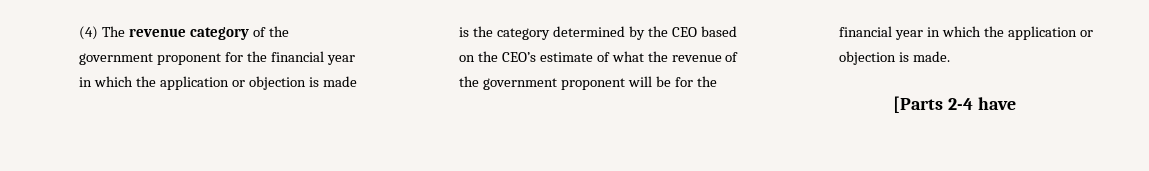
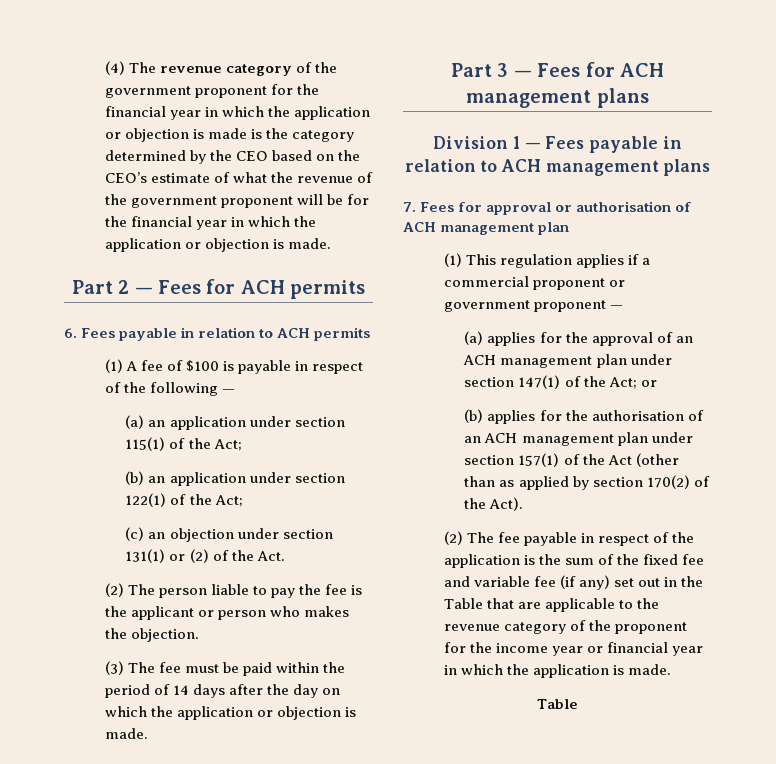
- [Parts 2-4 have
+ Part 2 — Fees for ACH permits
+ 6. Fees payable in relation to ACH permits
+ (1) A fee of $100 is payable in respect of the following —
+ (a) an application under section 115(1) of the Act;
+ (b) an application under section 122(1) of the Act;
+ (c) an objection under section 131(1) or (2) of the Act.
+ (2) The person liable to pay the fee is the applicant or person who makes the objection.
+ (3) The fee must be paid within the period of 14 days after the day on which the application or objection is made.
+ Part 3 — Fees for ACH management plans
+ Division 1 — Fees payable in relation to ACH management plans
+ 7. Fees for approval or authorisation of ACH management plan
+ (1) This regulation applies if a commercial proponent or government proponent —
+ (a) applies for the approval of an ACH management plan under section 147(1) of the Act; or
+ (b) applies for the authorisation of an ACH management plan under section 157(1) of the Act (other than as applied by section 170(2) of the Act).
+ (2) The fee payable in respect of the application is the sum of the fixed fee and variable fee (if any) set out in the Table that are applicable to the revenue category of the proponent for the income year or financial year in which the application is made.
+ Table

